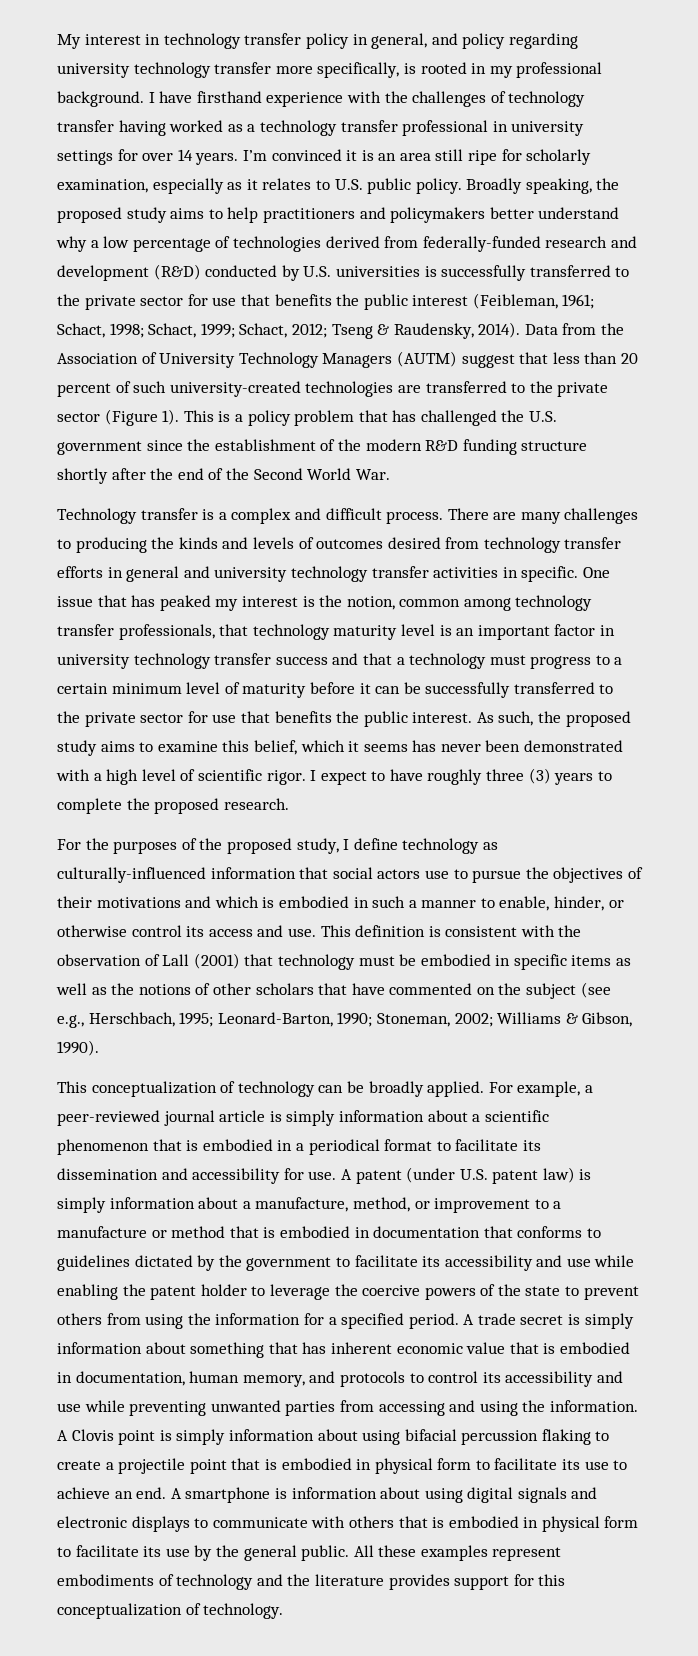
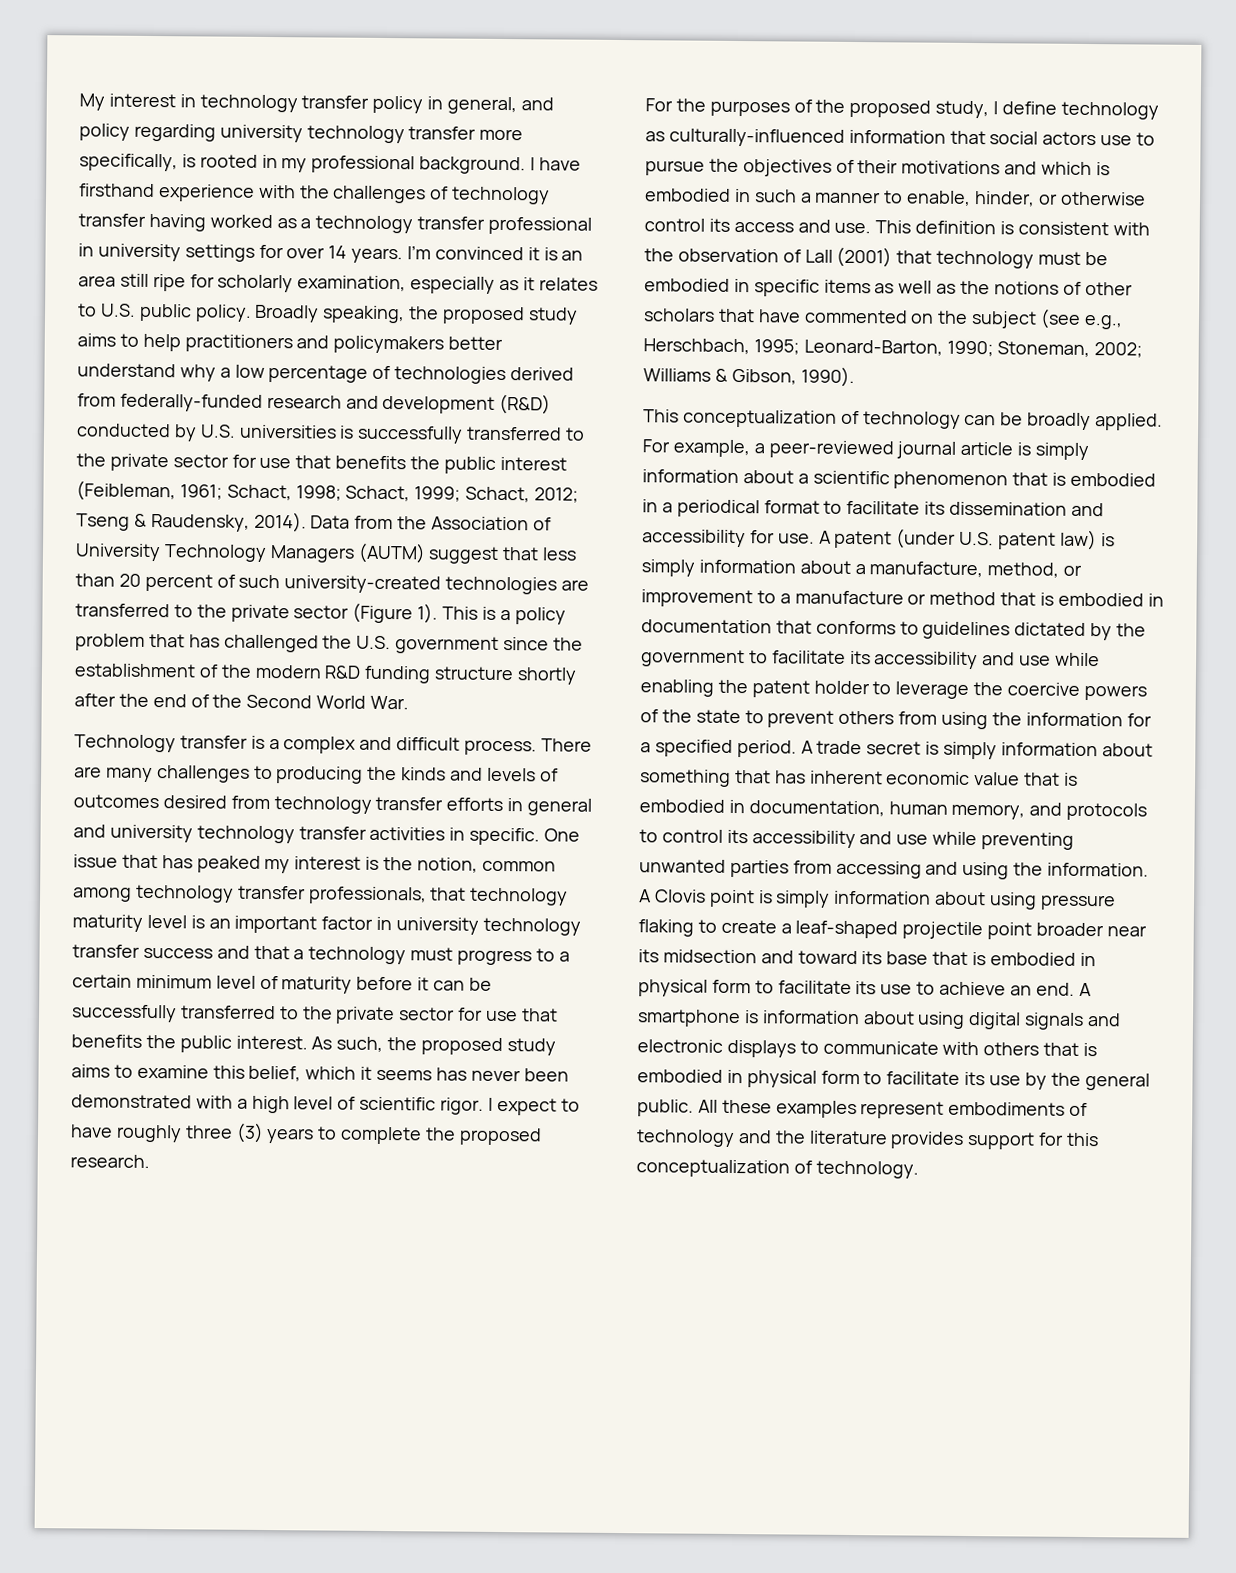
- A Clovis point is simply information about using bifacial percussion flaking to create a projectile point that is embodied in physical form to facilitate its use to achieve an end.
+ A Clovis point is simply information about using pressure flaking to create a leaf-shaped projectile point broader near its midsection and toward its base that is embodied in physical form to facilitate its use to achieve an end.

